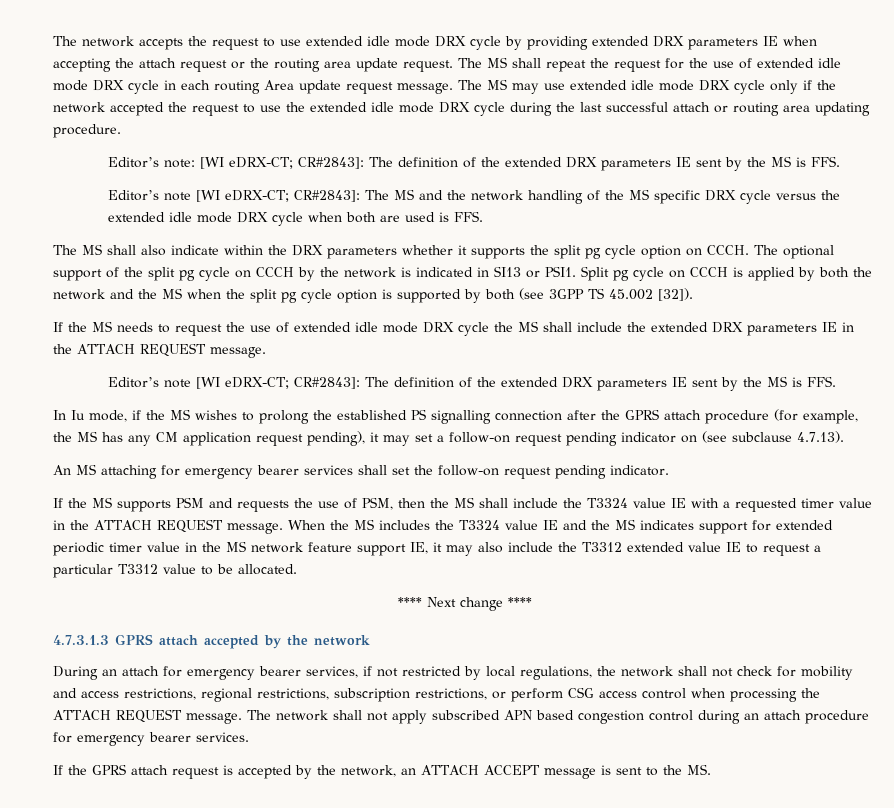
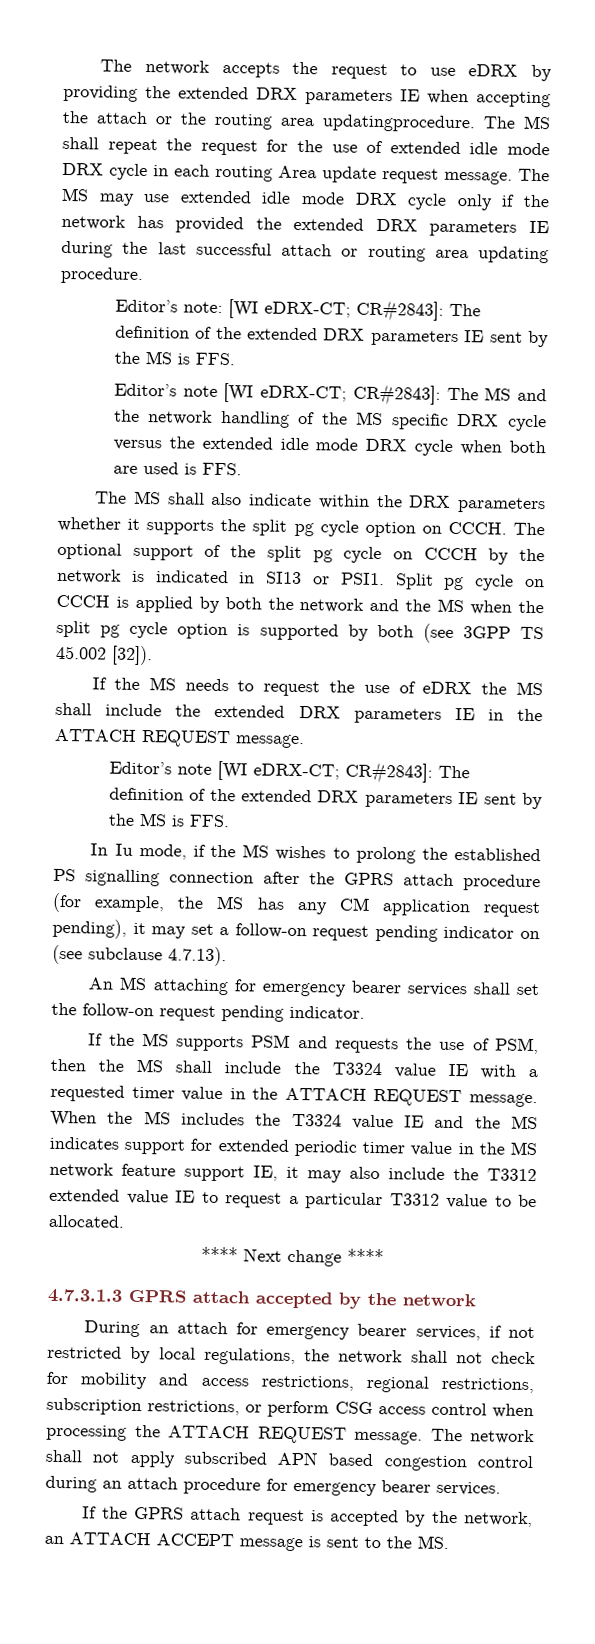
- The network accepts the request to use extended idle mode DRX cycle by providing extended DRX parameters IE when accepting the attach request or the routing area update request.
+ The network accepts the request to use eDRX by providing the extended DRX parameters IE when accepting the attach or the routing area updatingprocedure.
- The MS may use extended idle mode DRX cycle only if the network accepted the request to use the extended idle mode DRX cycle during the last successful attach or routing area updating procedure.
+ The MS may use extended idle mode DRX cycle only if the network has provided the extended DRX parameters IE during the last successful attach or routing area updating procedure.
- If the MS needs to request the use of extended idle mode DRX cycle the MS shall include the extended DRX parameters IE in the ATTACH REQUEST message.
+ If the MS needs to request the use of eDRX the MS shall include the extended DRX parameters IE in the ATTACH REQUEST message.

